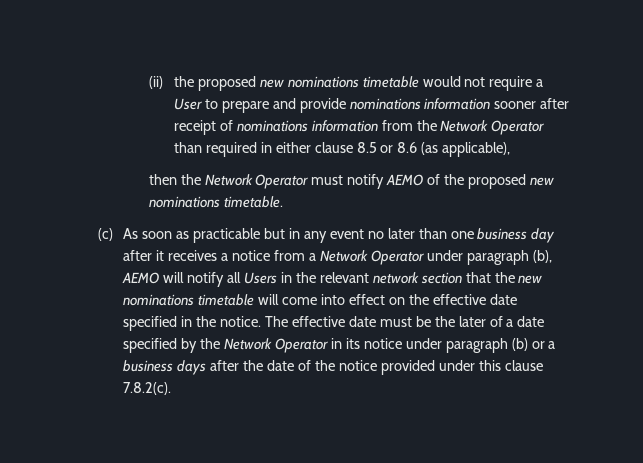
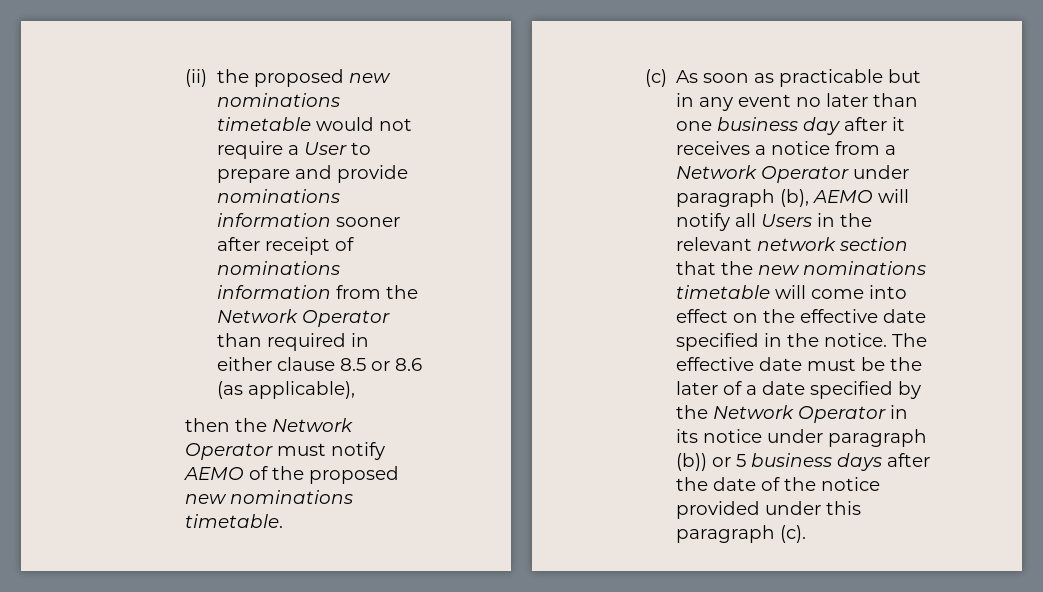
- The effective date must be the later of a date specified by the Network Operator in its notice under paragraph (b) or a business days after the date of the notice provided under this clause 7.8.2(c).
+ The effective date must be the later of a date specified by the Network Operator in its notice under paragraph (b)) or 5 business days after the date of the notice provided under this paragraph (c).

